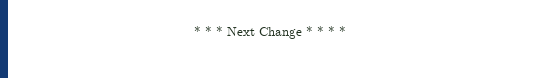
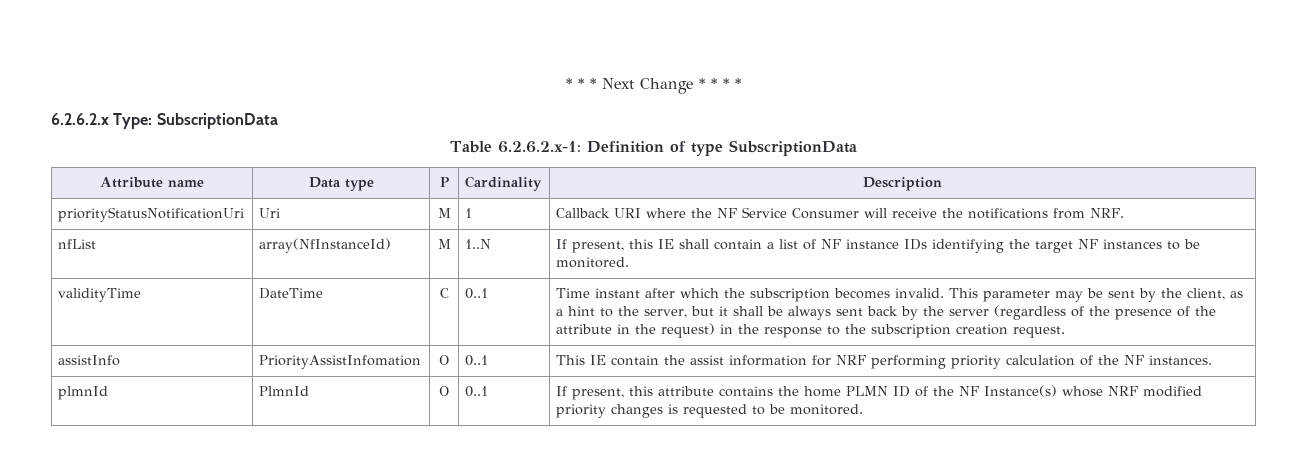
+ 6.2.6.2.x Type: SubscriptionData
+ Table 6.2.6.2.x-1: Definition of type SubscriptionData
+ Attribute name | Data type | P | Cardinality | Description
+ priorityStatusNotificationUri | Uri | M | 1 | Callback URI where the NF Service Consumer will receive the notifications from NRF.
+ nfList | array(NfInstanceId) | M | 1..N | If present, this IE shall contain a list of NF instance IDs identifying the target NF instances to be monitored.
+ validityTime | DateTime | C | 0..1 | Time instant after which the subscription becomes invalid. This parameter may be sent by the client, as a hint to the server, but it shall be always sent back by the server (regardless of the presence of the attribute in the request) in the response to the subscription creation request.
+ assistInfo | PriorityAssistInfomation | O | 0..1 | This IE contain the assist information for NRF performing priority calculation of the NF instances.
+ plmnId | PlmnId | O | 0..1 | If present, this attribute contains the home PLMN ID of the NF Instance(s) whose NRF modified priority changes is requested to be monitored.

